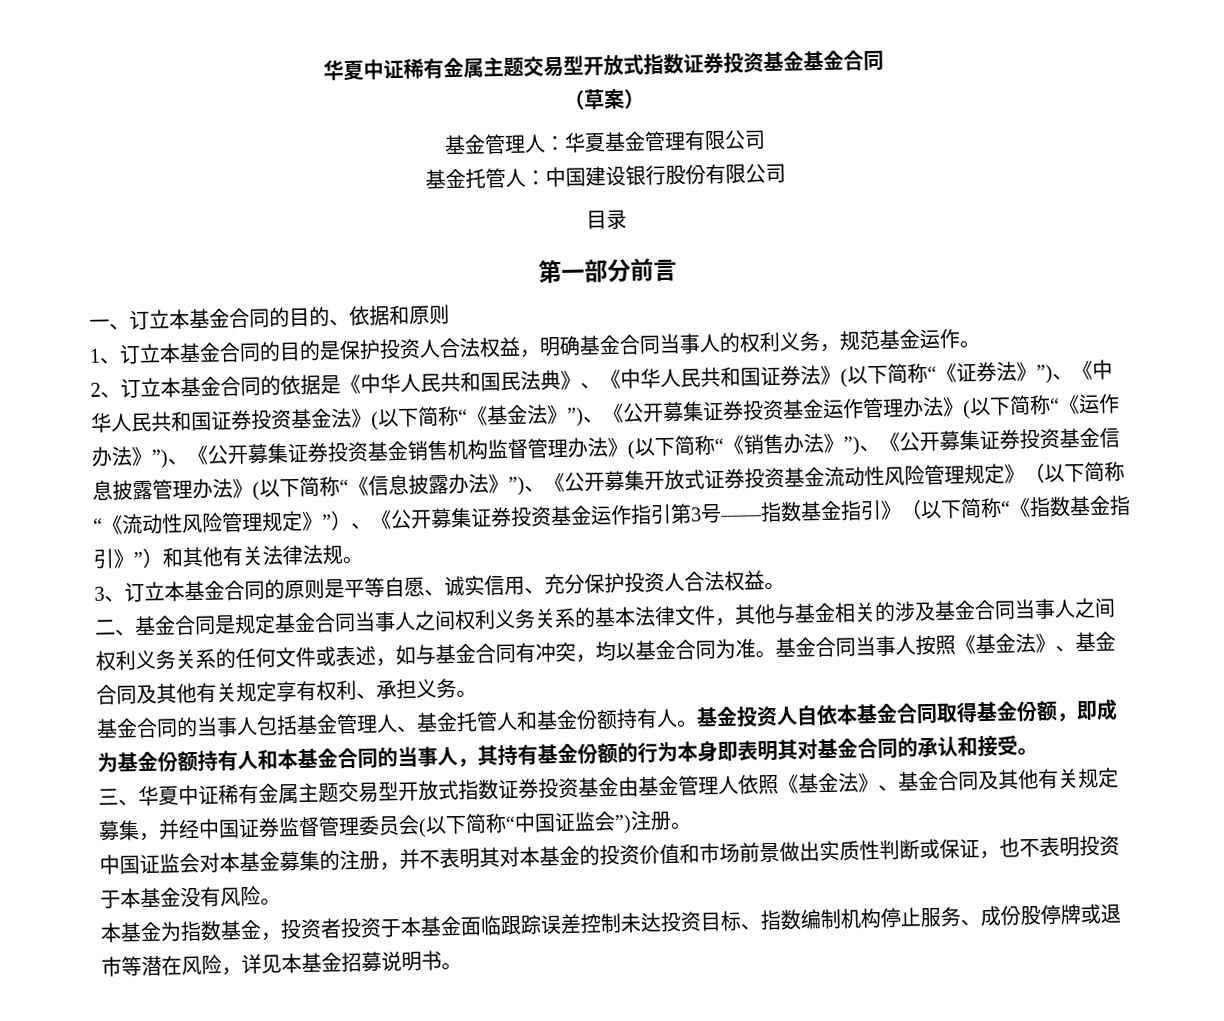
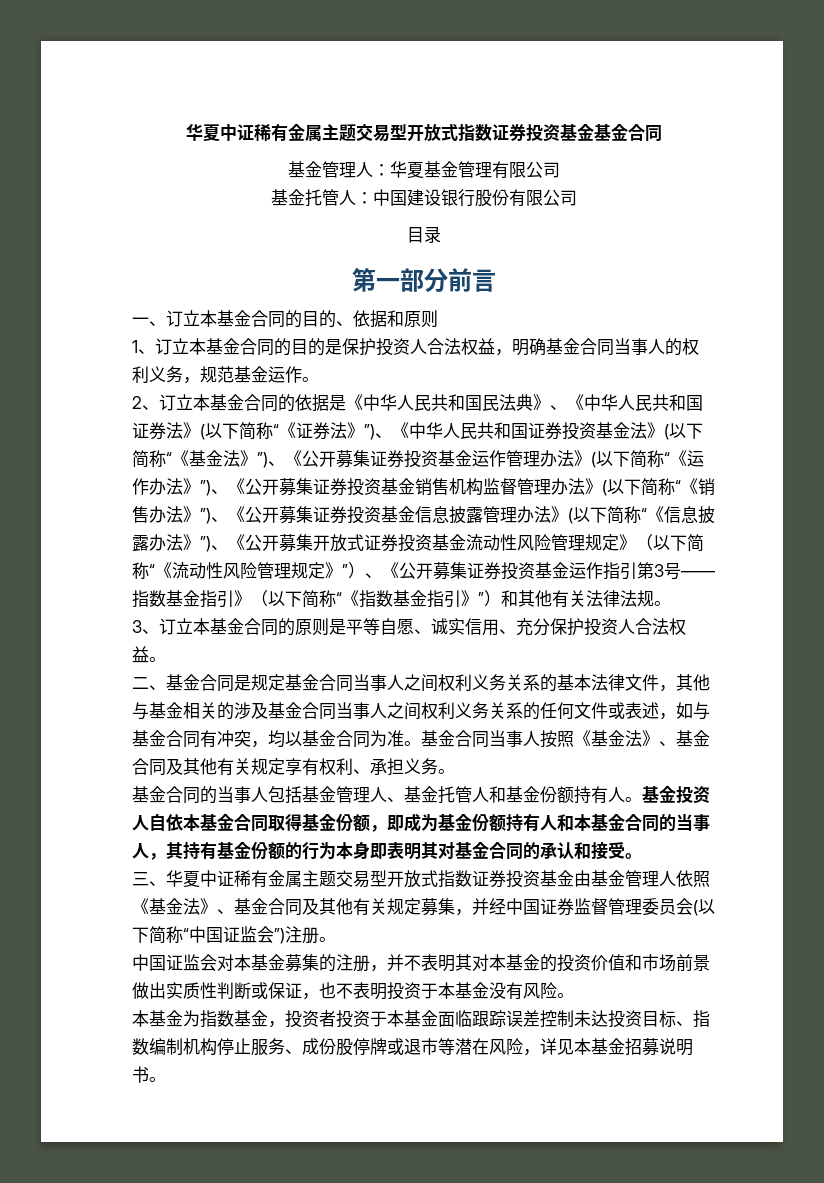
- （草案）

